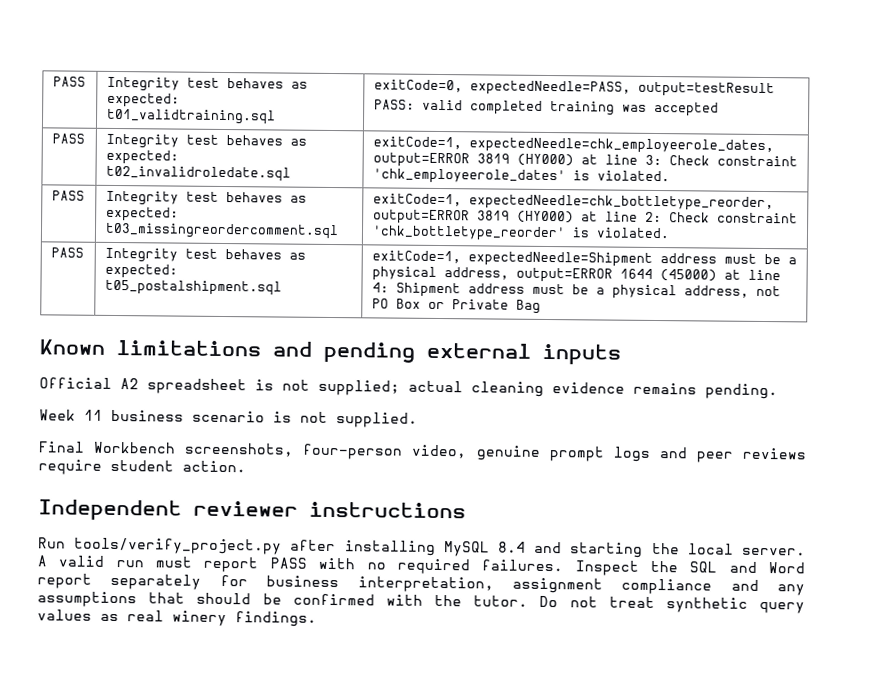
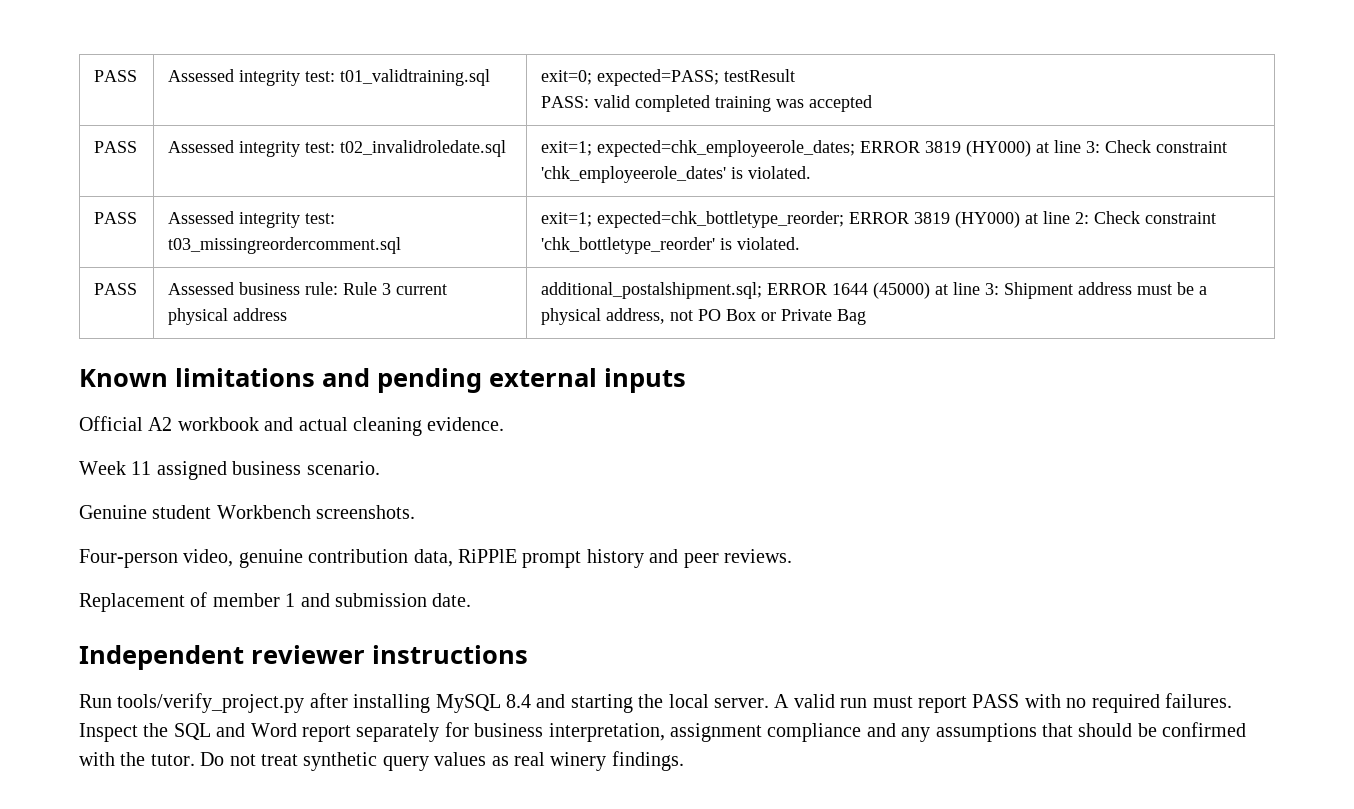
- PASS | Integrity test behaves as expected: t01_validtraining.sql | exitCode=0, expectedNeedle=PASS, output=testResult
+ PASS | Assessed integrity test: t01_validtraining.sql | exit=0; expected=PASS; testResult
- PASS | Integrity test behaves as expected: t02_invalidroledate.sql | exitCode=1, expectedNeedle=chk_employeerole_dates, output=ERROR 3819 (HY000) at line 3: Check constraint 'chk_employeerole_dates' is violated.
+ PASS | Assessed integrity test: t02_invalidroledate.sql | exit=1; expected=chk_employeerole_dates; ERROR 3819 (HY000) at line 3: Check constraint 'chk_employeerole_dates' is violated.
- PASS | Integrity test behaves as expected: t03_missingreordercomment.sql | exitCode=1, expectedNeedle=chk_bottletype_reorder, output=ERROR 3819 (HY000) at line 2: Check constraint 'chk_bottletype_reorder' is violated.
+ PASS | Assessed integrity test: t03_missingreordercomment.sql | exit=1; expected=chk_bottletype_reorder; ERROR 3819 (HY000) at line 2: Check constraint 'chk_bottletype_reorder' is violated.
- PASS | Integrity test behaves as expected: t05_postalshipment.sql | exitCode=1, expectedNeedle=Shipment address must be a physical address, output=ERROR 1644 (45000) at line 4: Shipment address must be a physical address, not PO Box or Private Bag
+ PASS | Assessed business rule: Rule 3 current physical address | additional_postalshipment.sql; ERROR 1644 (45000) at line 3: Shipment address must be a physical address, not PO Box or Private Bag
- Official A2 spreadsheet is not supplied; actual cleaning evidence remains pending.
- Week 11 business scenario is not supplied.
- Final Workbench screenshots, four-person video, genuine prompt logs and peer reviews require student action.
+ Official A2 workbook and actual cleaning evidence.
+ Week 11 assigned business scenario.
+ Genuine student Workbench screenshots.
+ Four-person video, genuine contribution data, RiPPlE prompt history and peer reviews.
+ Replacement of member 1 and submission date.

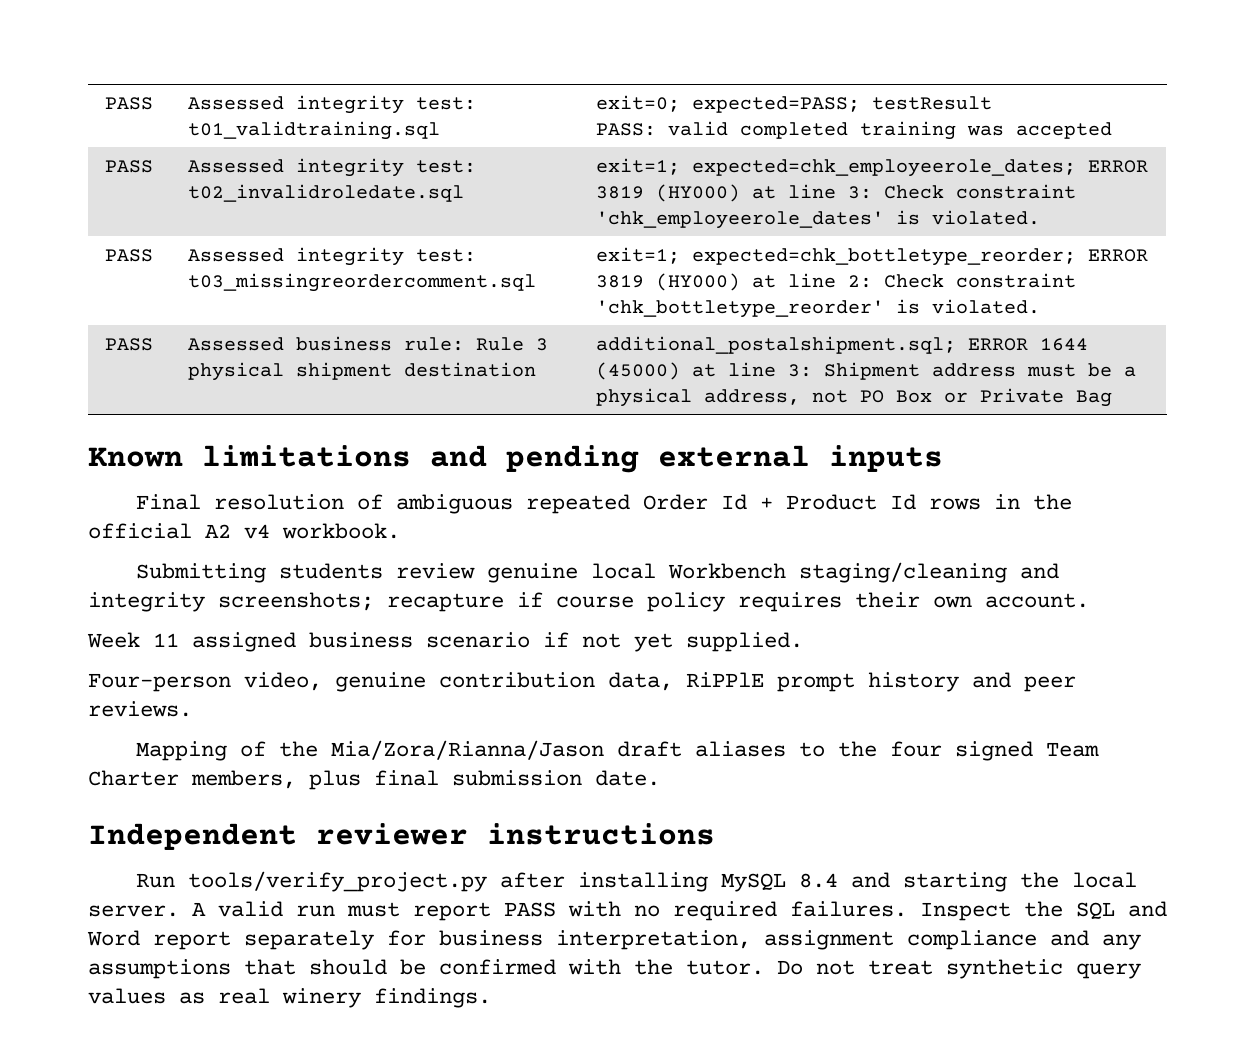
- PASS | Assessed business rule: Rule 3 current physical address | additional_postalshipment.sql; ERROR 1644 (45000) at line 3: Shipment address must be a physical address, not PO Box or Private Bag
+ PASS | Assessed business rule: Rule 3 physical shipment destination | additional_postalshipment.sql; ERROR 1644 (45000) at line 3: Shipment address must be a physical address, not PO Box or Private Bag
- Official A2 workbook and actual cleaning evidence.
+ Final resolution of ambiguous repeated Order Id + Product Id rows in the official A2 v4 workbook.
+ Submitting students review genuine local Workbench staging/cleaning and integrity screenshots; recapture if course policy requires their own account.
- Week 11 assigned business scenario.
- Genuine student Workbench screenshots.
+ Week 11 assigned business scenario if not yet supplied.
- Replacement of member 1 and submission date.
+ Mapping of the Mia/Zora/Rianna/Jason draft aliases to the four signed Team Charter members, plus final submission date.

